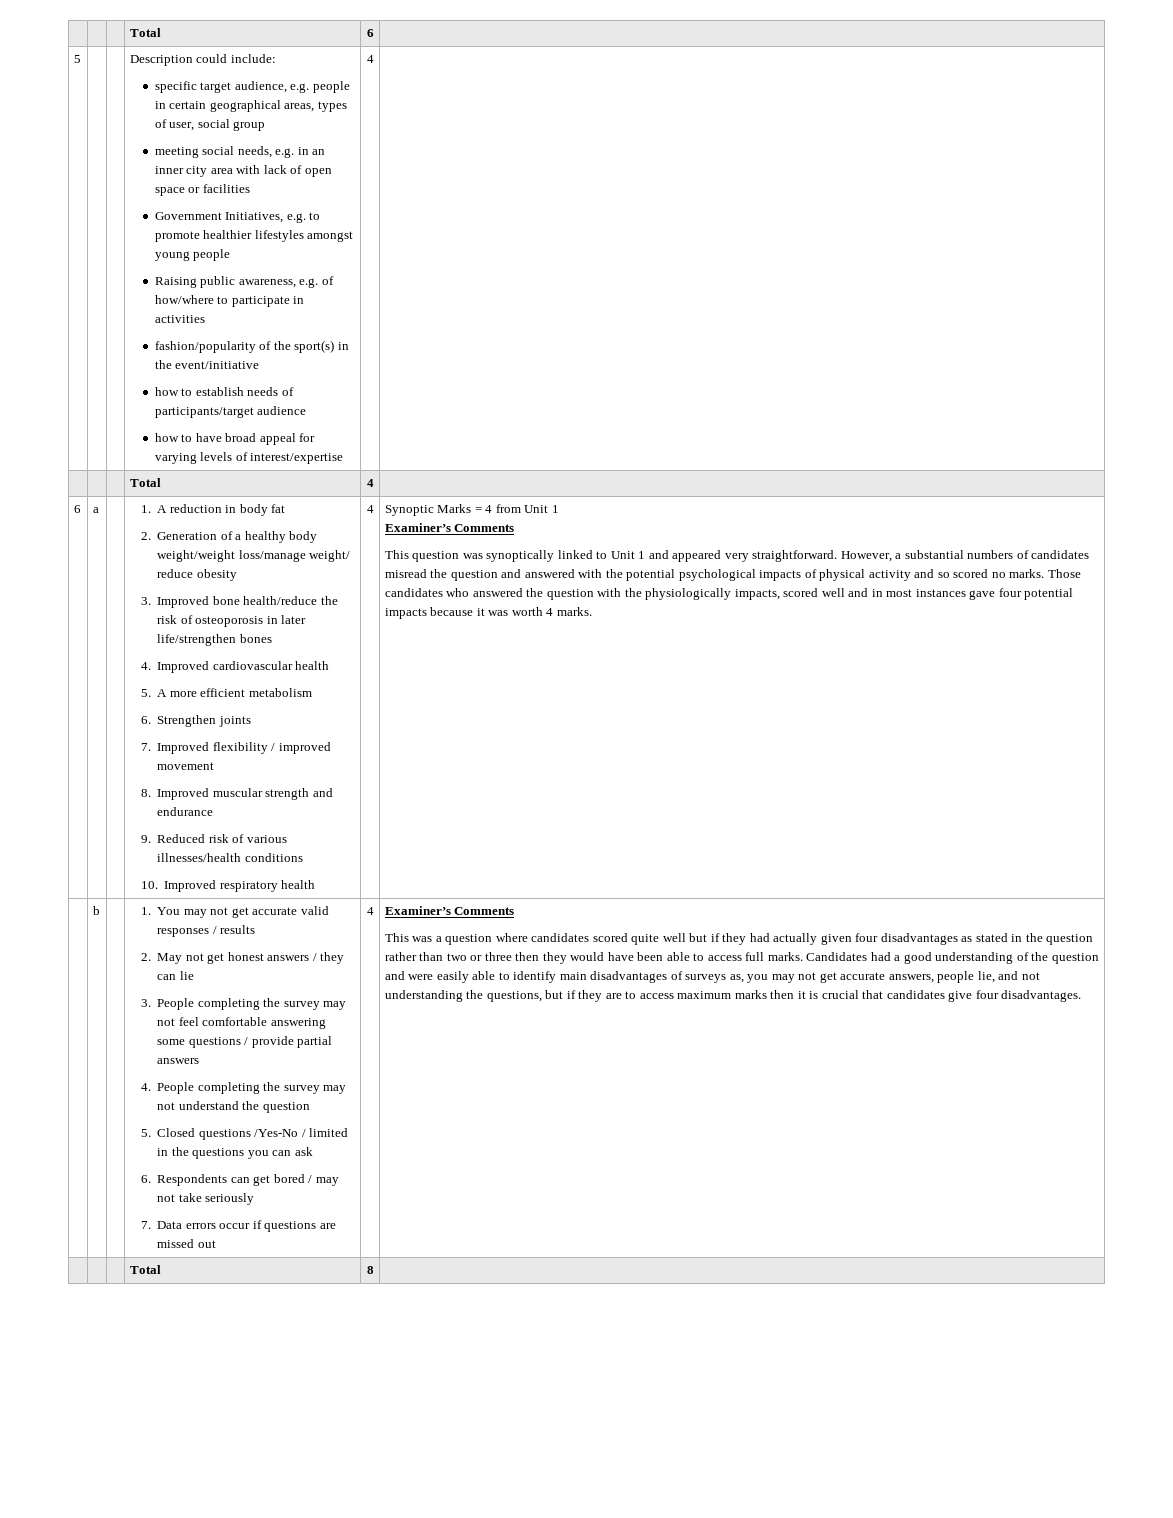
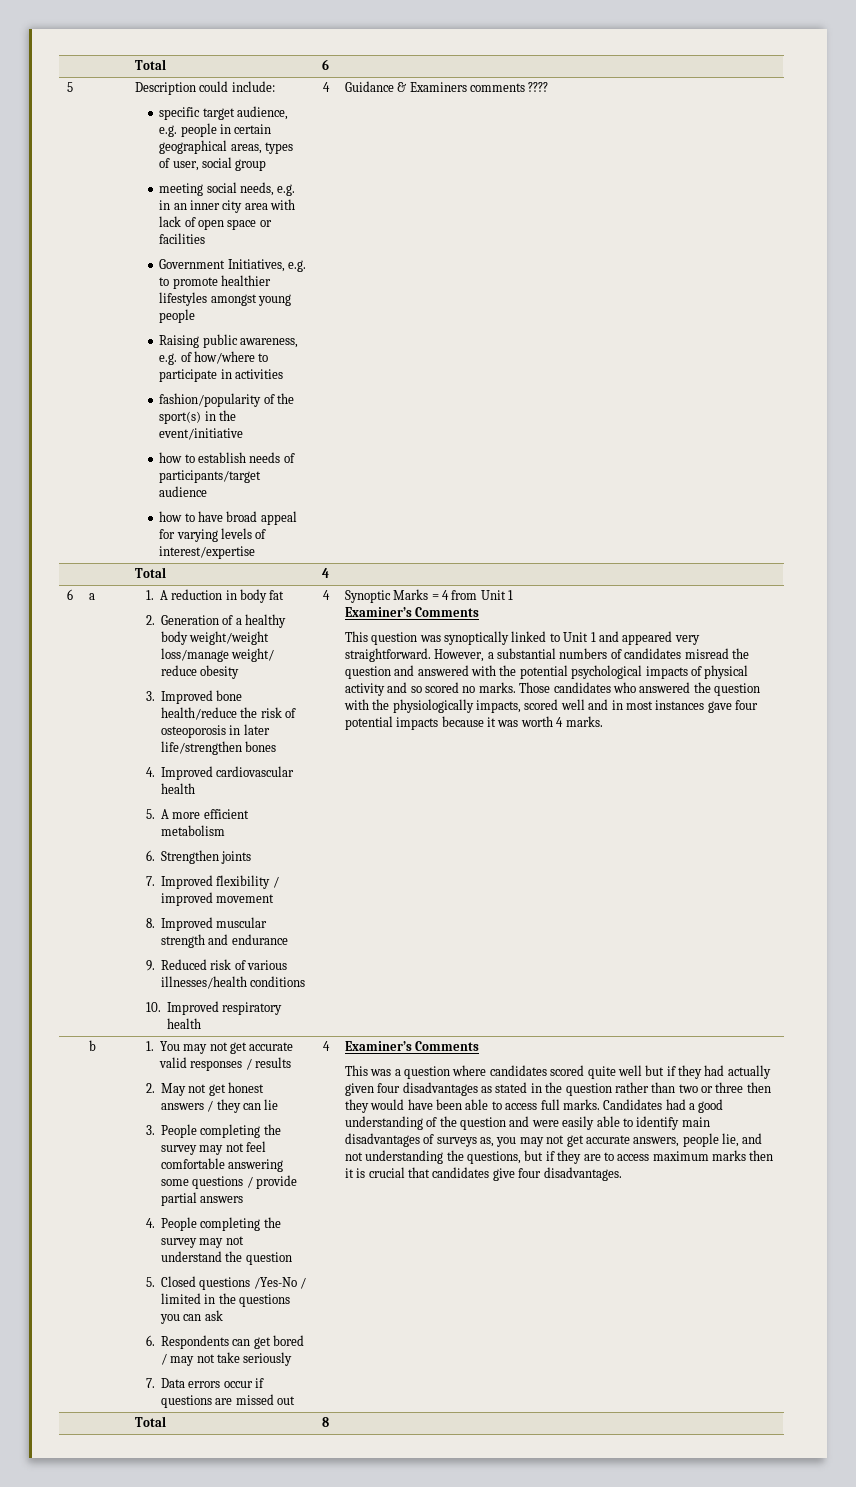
+ Guidance & Examiners comments ????

